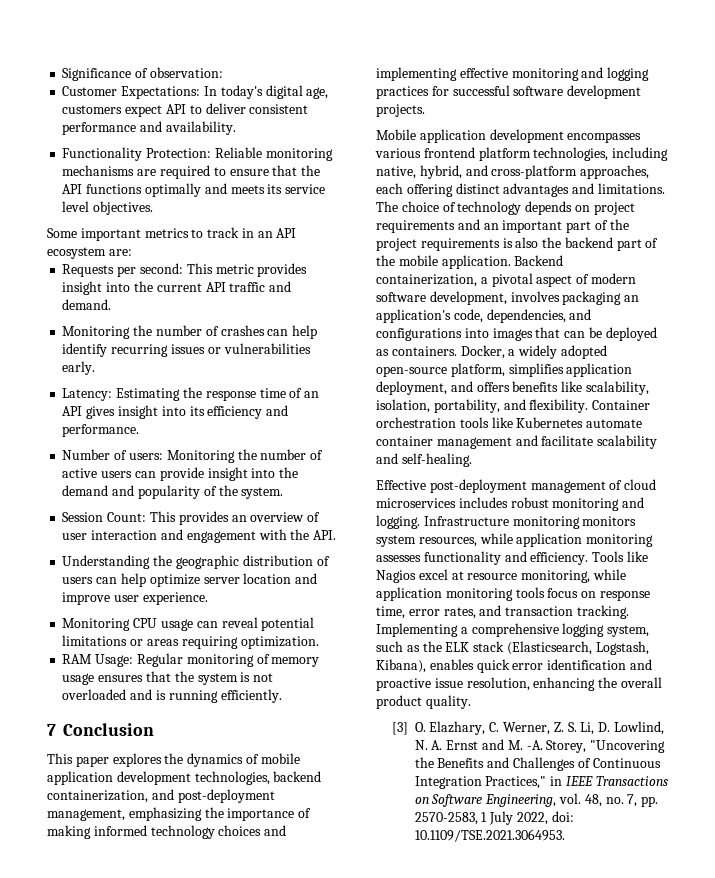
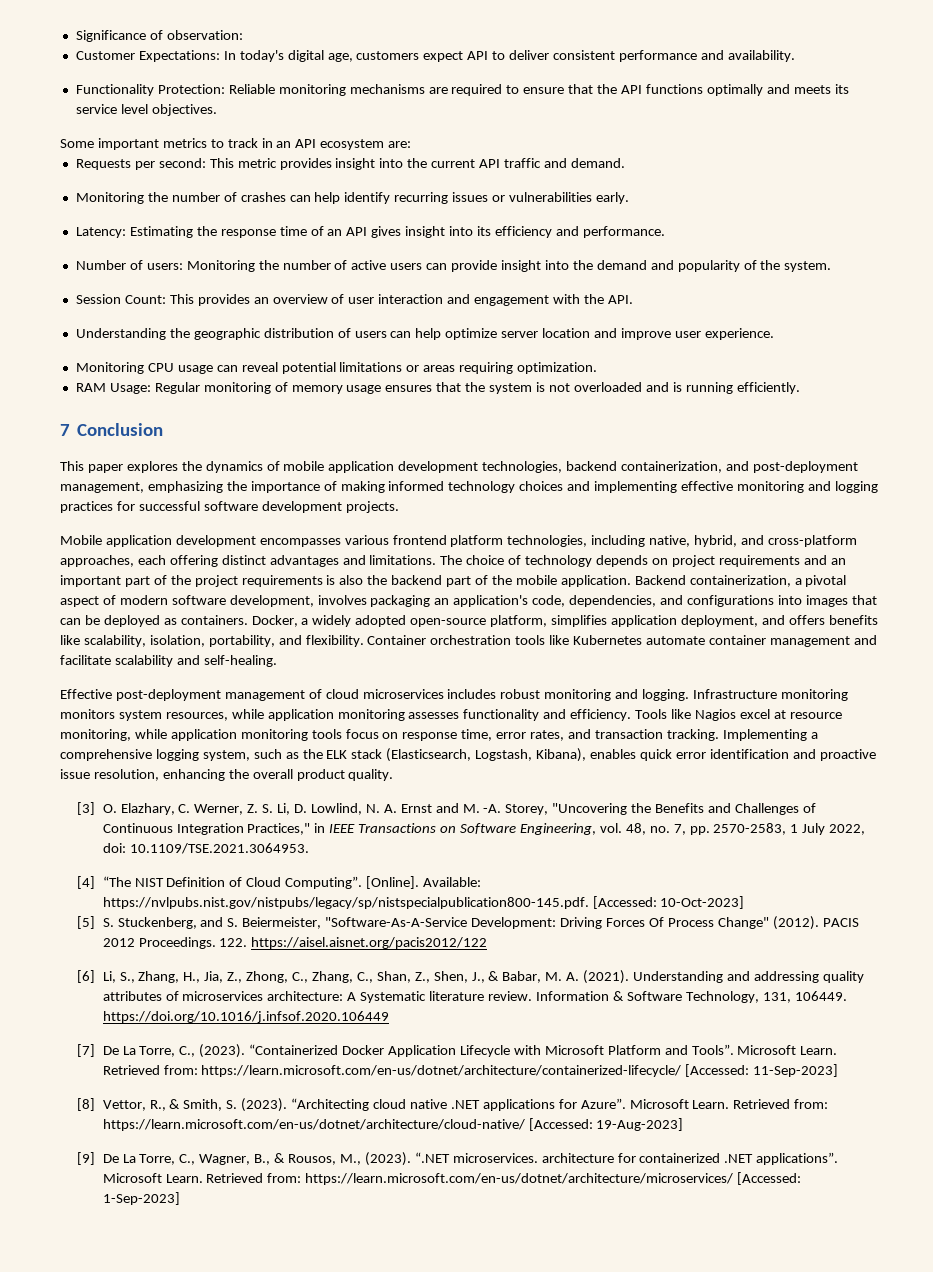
+ [4] “The NIST Definition of Cloud Computing”. [Online]. Available: https://nvlpubs.nist.gov/nistpubs/legacy/sp/nistspecialpublication800-145.pdf. [Accessed: 10-Oct-2023]
+ [5] S. Stuckenberg, and S. Beiermeister, "Software-As-A-Service Development: Driving Forces Of Process Change" (2012). PACIS 2012 Proceedings. 122. https://aisel.aisnet.org/pacis2012/122
+ [6] Li, S., Zhang, H., Jia, Z., Zhong, C., Zhang, C., Shan, Z., Shen, J., & Babar, M. A. (2021). Understanding and addressing quality attributes of microservices architecture: A Systematic literature review. Information & Software Technology, 131, 106449. https://doi.org/10.1016/j.infsof.2020.106449
+ [7] De La Torre, C., (2023). “Containerized Docker Application Lifecycle with Microsoft Platform and Tools”. Microsoft Learn. Retrieved from: https://learn.microsoft.com/en-us/dotnet/architecture/containerized-lifecycle/ [Accessed: 11-Sep-2023]
+ [8] Vettor, R., & Smith, S. (2023). “Architecting cloud native .NET applications for Azure”. Microsoft Learn. Retrieved from: https://learn.microsoft.com/en-us/dotnet/architecture/cloud-native/ [Accessed: 19-Aug-2023]
+ [9] De La Torre, C., Wagner, B., & Rousos, M., (2023). “.NET microservices. architecture for containerized .NET applications”. Microsoft Learn. Retrieved from: https://learn.microsoft.com/en-us/dotnet/architecture/microservices/ [Accessed: 1-Sep-2023]

